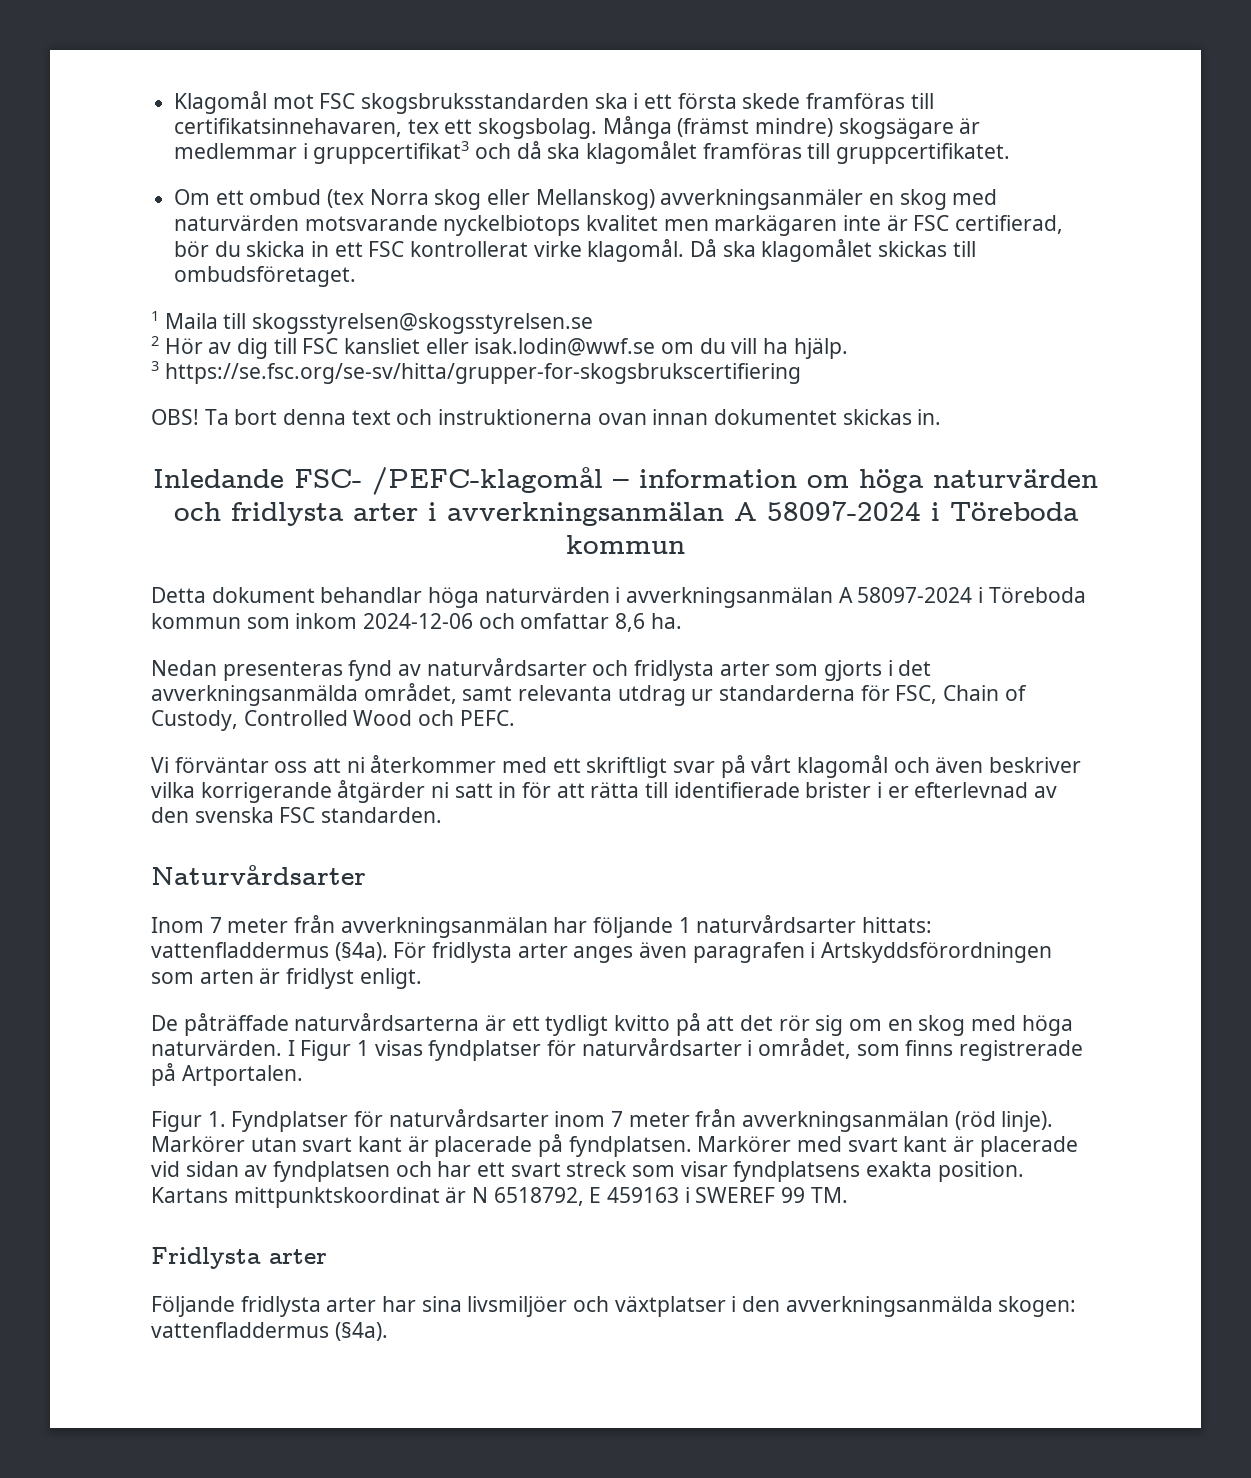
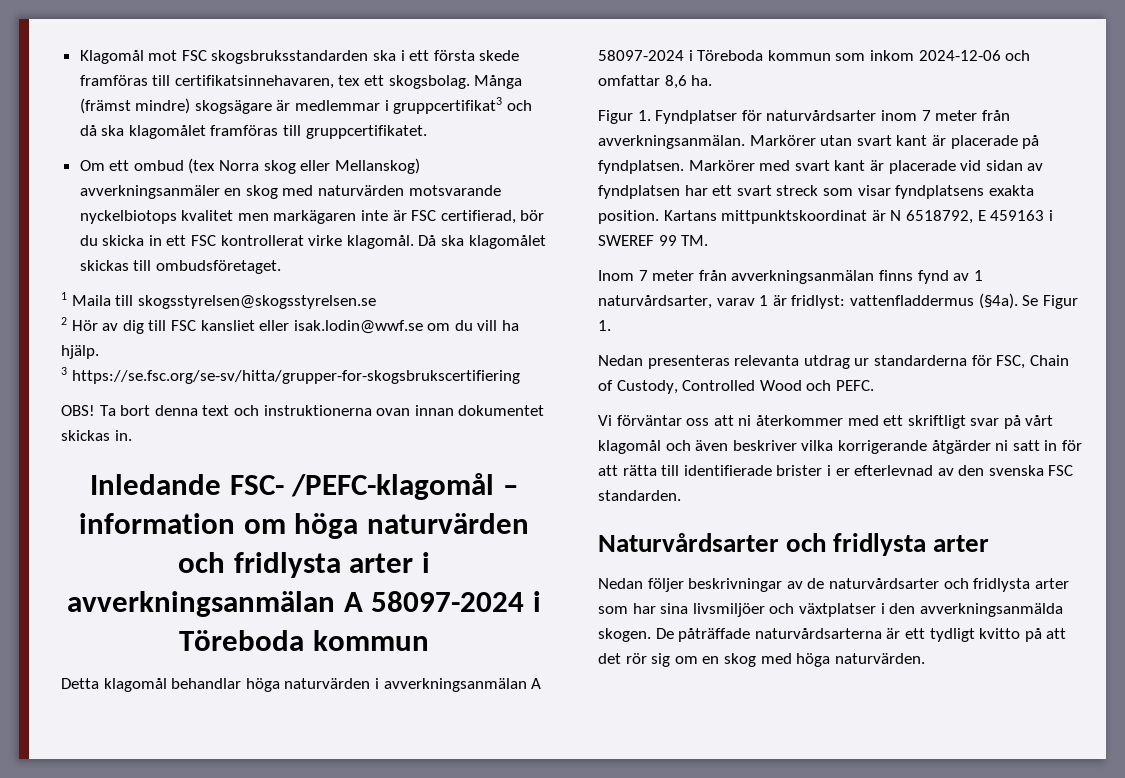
- Detta dokument behandlar höga naturvärden i avverkningsanmälan A 58097-2024 i Töreboda kommun som inkom 2024-12-06 och omfattar 8,6 ha.
+ Detta klagomål behandlar höga naturvärden i avverkningsanmälan A 58097-2024 i Töreboda kommun som inkom 2024-12-06 och omfattar 8,6 ha.
- Nedan presenteras fynd av naturvårdsarter och fridlysta arter som gjorts i det avverkningsanmälda området, samt relevanta utdrag ur standarderna för FSC, Chain of Custody, Controlled Wood och PEFC.
+ Figur 1. Fyndplatser för naturvårdsarter inom 7 meter från avverkningsanmälan. Markörer utan svart kant är placerade på fyndplatsen. Markörer med svart kant är placerade vid sidan av fyndplatsen har ett svart streck som visar fyndplatsens exakta position. Kartans mittpunktskoordinat är N 6518792, E 459163 i SWEREF 99 TM.
+ Inom 7 meter från avverkningsanmälan finns fynd av 1 naturvårdsarter, varav 1 är fridlyst: vattenfladdermus (§4a). Se Figur 1.
+ Nedan presenteras relevanta utdrag ur standarderna för FSC, Chain of Custody, Controlled Wood och PEFC.
- Naturvårdsarter
- Inom 7 meter från avverkningsanmälan har följande 1 naturvårdsarter hittats: vattenfladdermus (§4a). För fridlysta arter anges även paragrafen i Artskyddsförordningen som arten är fridlyst enligt.
- De påträffade naturvårdsarterna är ett tydligt kvitto på att det rör sig om en skog med höga naturvärden. I Figur 1 visas fyndplatser för naturvårdsarter i området, som finns registrerade på Artportalen.
- Figur 1. Fyndplatser för naturvårdsarter inom 7 meter från avverkningsanmälan (röd linje). Markörer utan svart kant är placerade på fyndplatsen. Markörer med svart kant är placerade vid sidan av fyndplatsen och har ett svart streck som visar fyndplatsens exakta position. Kartans mittpunktskoordinat är N 6518792, E 459163 i SWEREF 99 TM.
- Fridlysta arter
- Följande fridlysta arter har sina livsmiljöer och växtplatser i den avverkningsanmälda skogen: vattenfladdermus (§4a).
+ Naturvårdsarter och fridlysta arter
+ Nedan följer beskrivningar av de naturvårdsarter och fridlysta arter som har sina livsmiljöer och växtplatser i den avverkningsanmälda skogen. De påträffade naturvårdsarterna är ett tydligt kvitto på att det rör sig om en skog med höga naturvärden.

